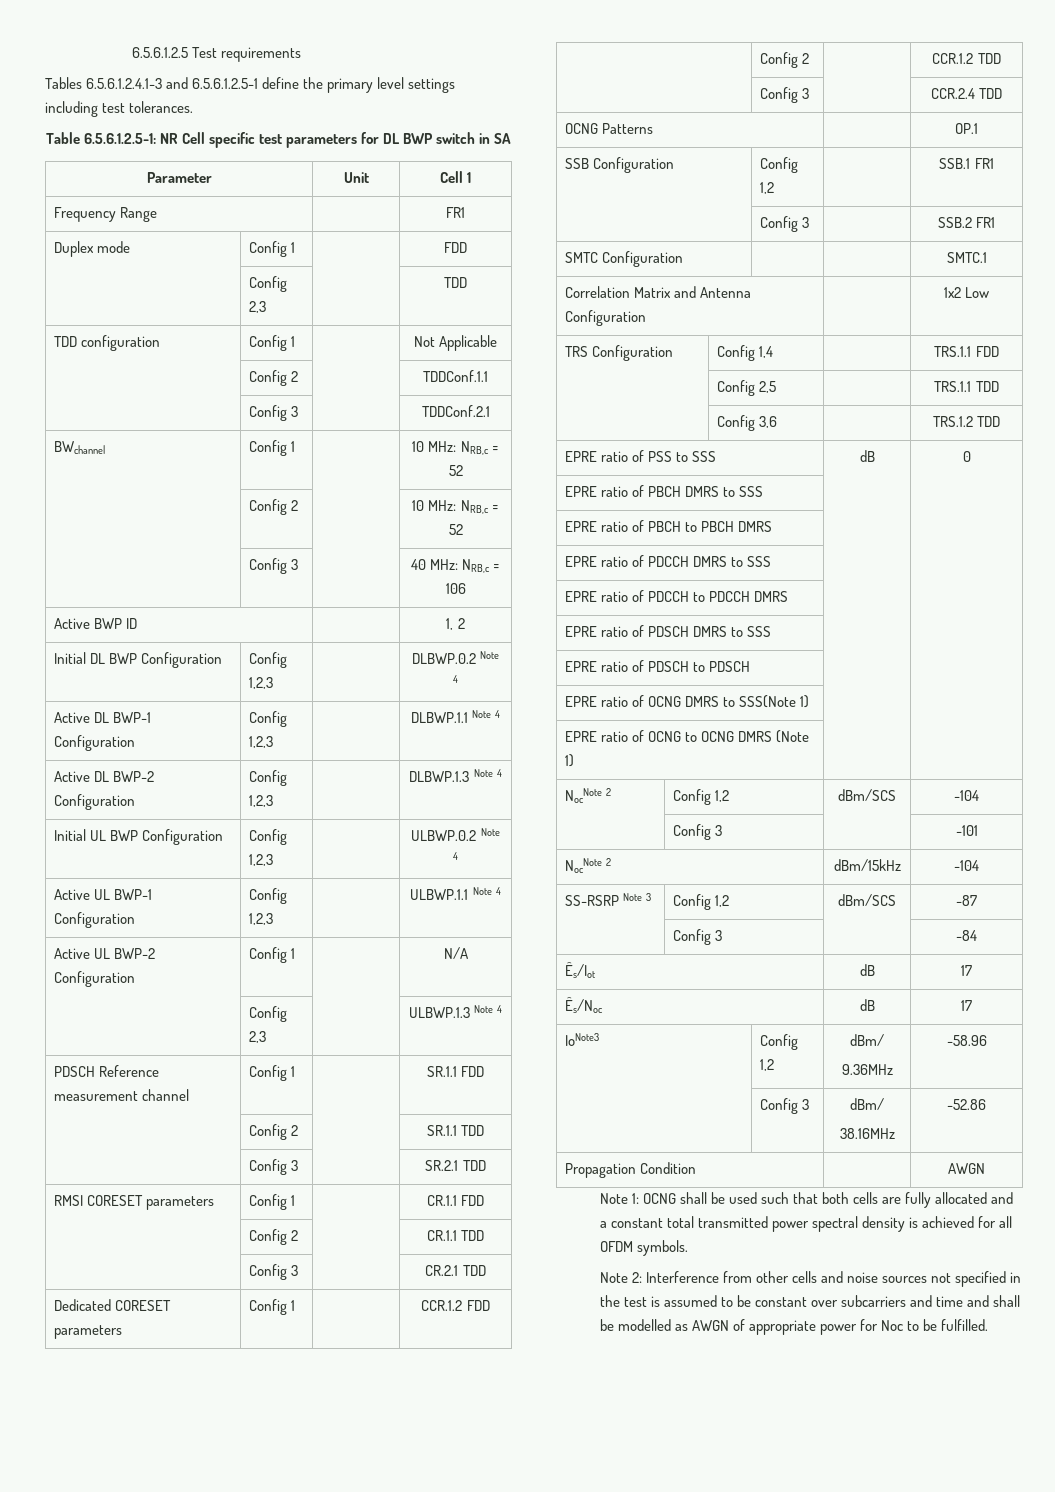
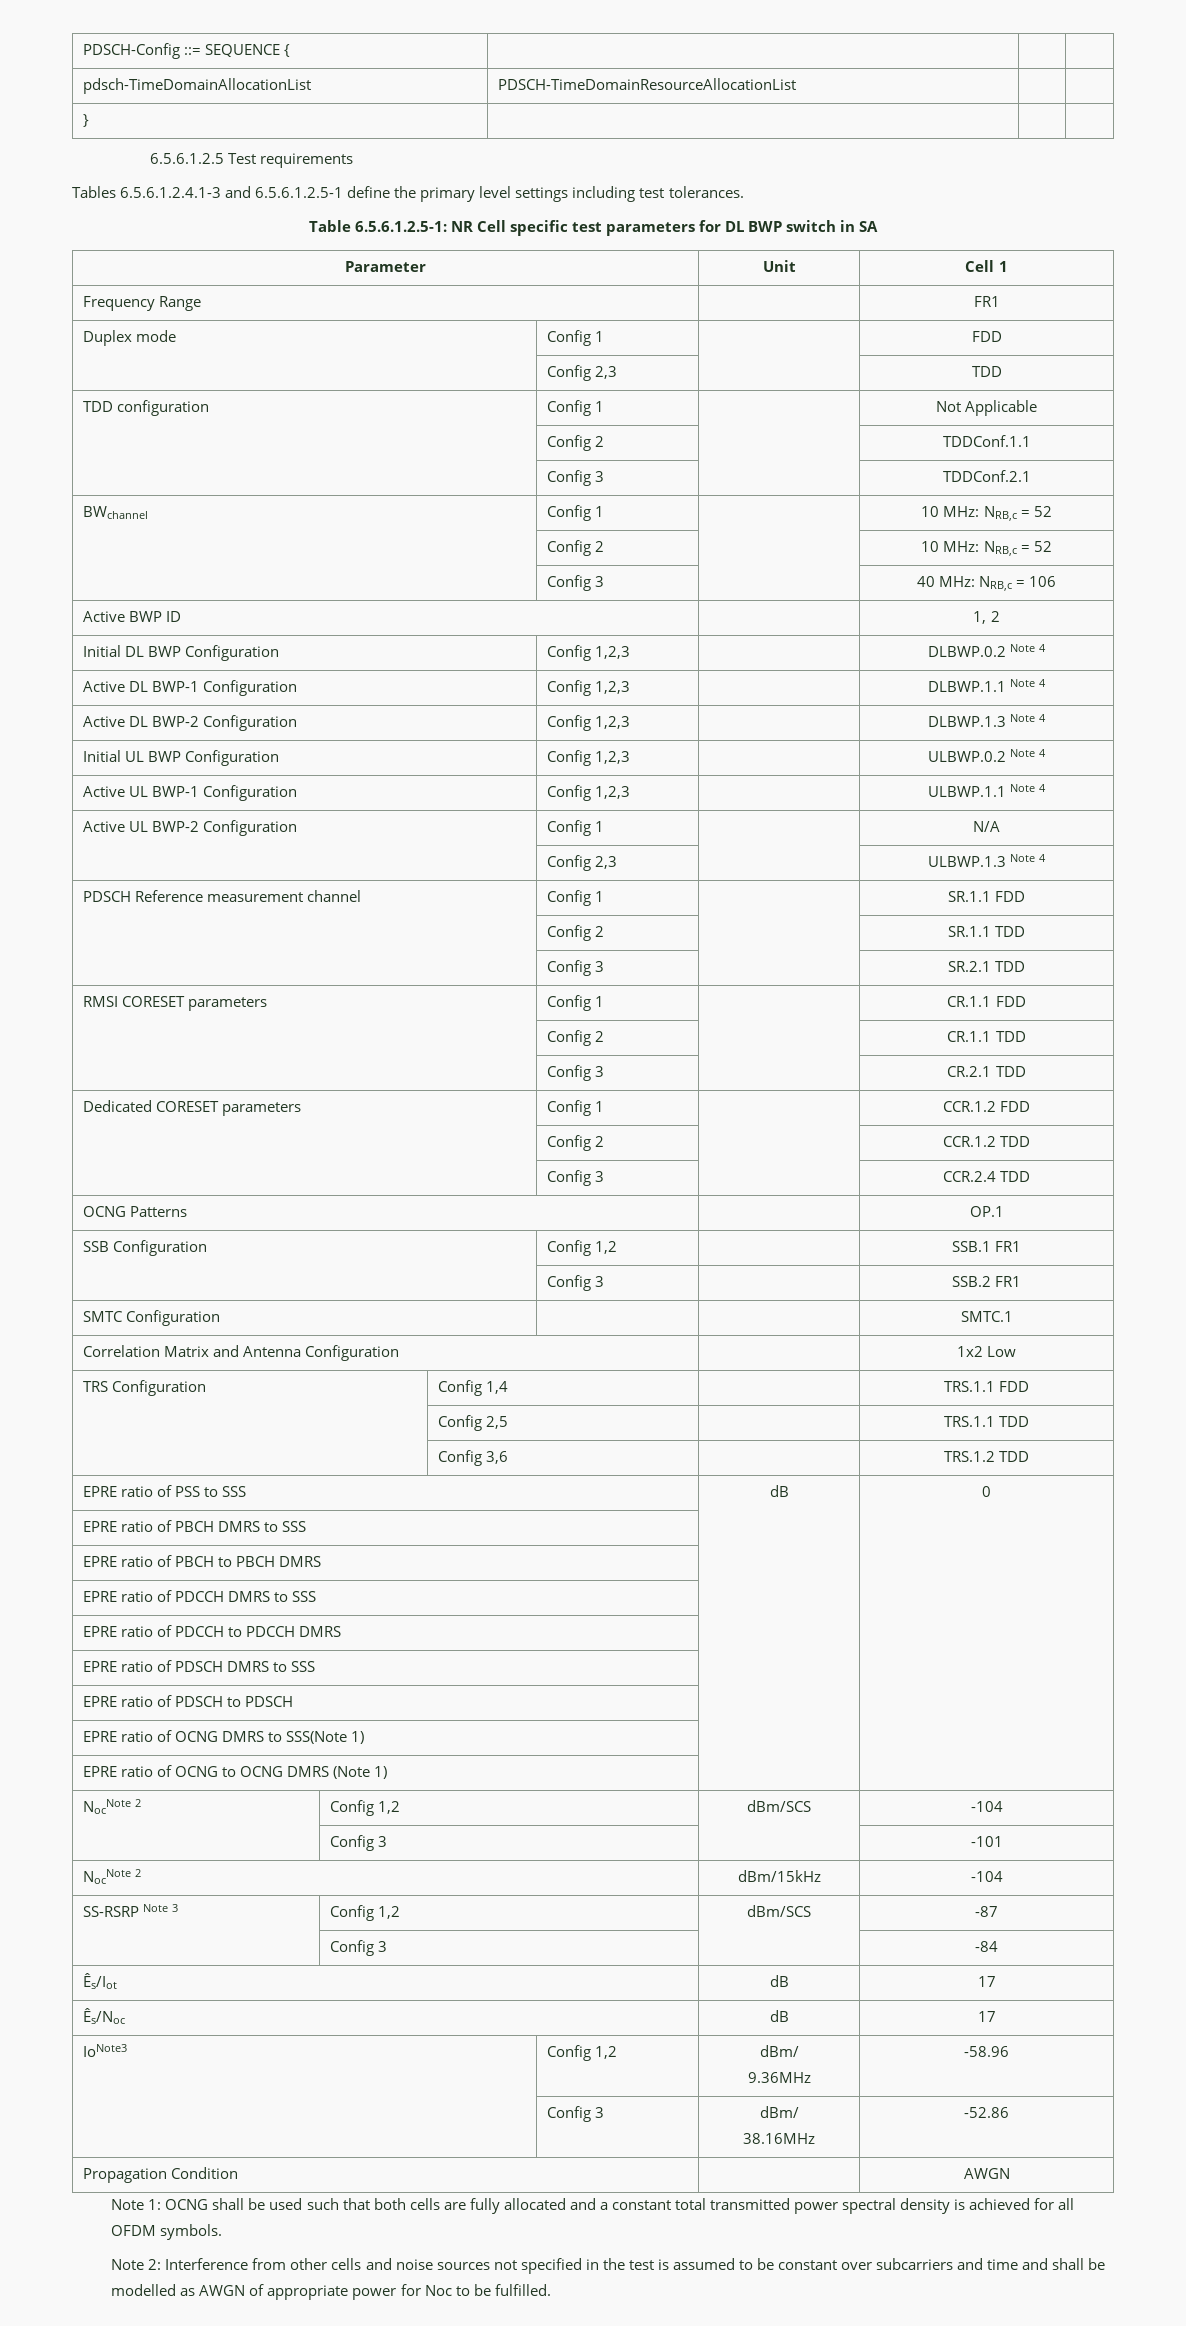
+ PDSCH-Config ::= SEQUENCE { | | |
+ pdsch-TimeDomainAllocationList | PDSCH-TimeDomainResourceAllocationList | |
+ } | | |

